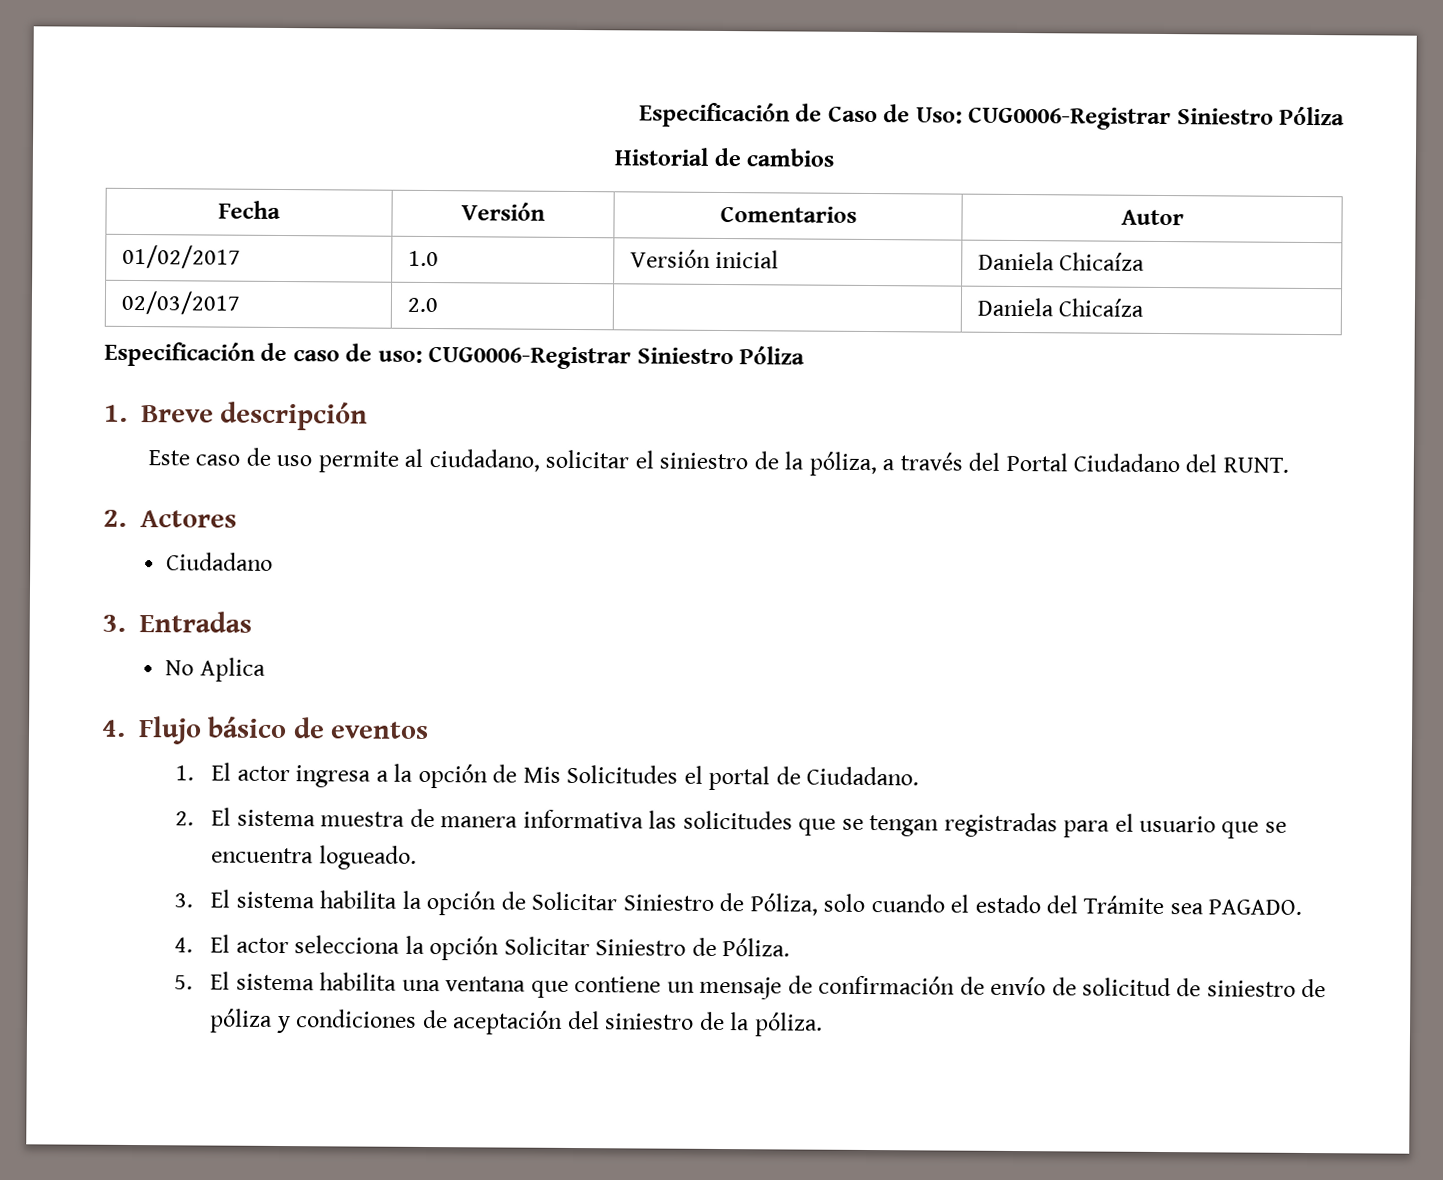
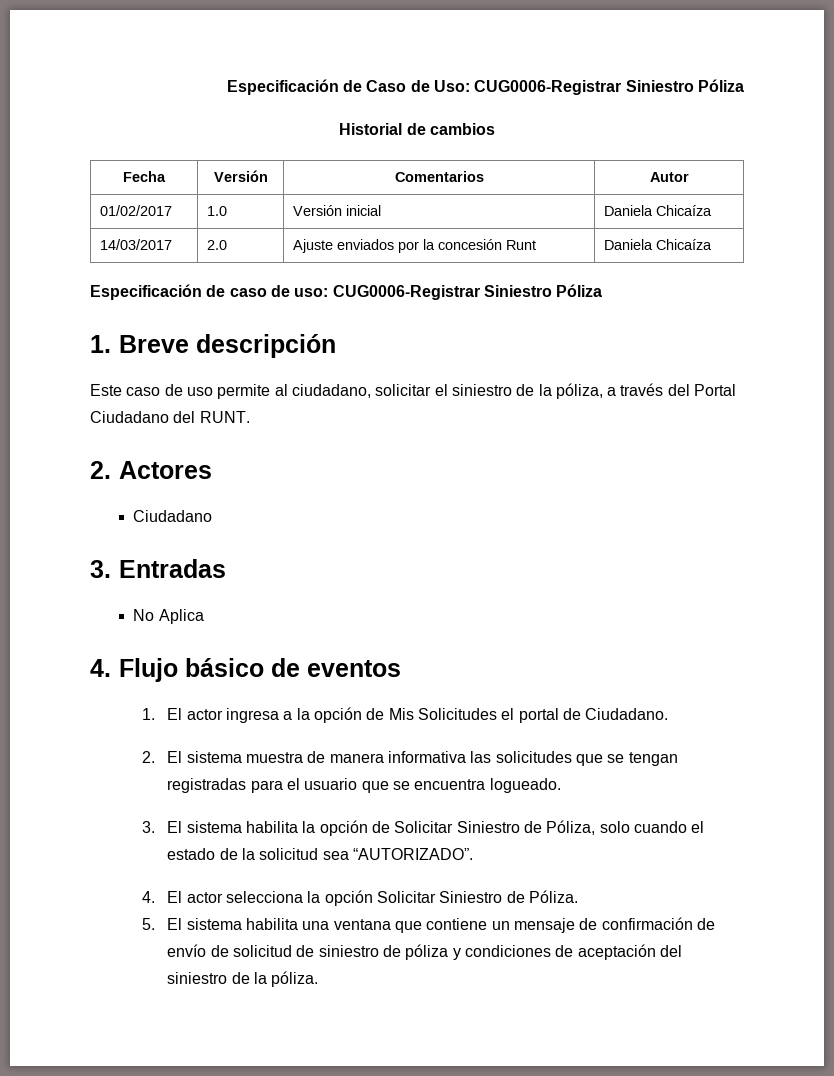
- 02/03/2017 | 2.0 | | Daniela Chicaíza
+ 14/03/2017 | 2.0 | Ajuste enviados por la concesión Runt | Daniela Chicaíza
- 3. El sistema habilita la opción de Solicitar Siniestro de Póliza, solo cuando el estado del Trámite sea PAGADO.
+ 3. El sistema habilita la opción de Solicitar Siniestro de Póliza, solo cuando el estado de la solicitud sea “AUTORIZADO”.

